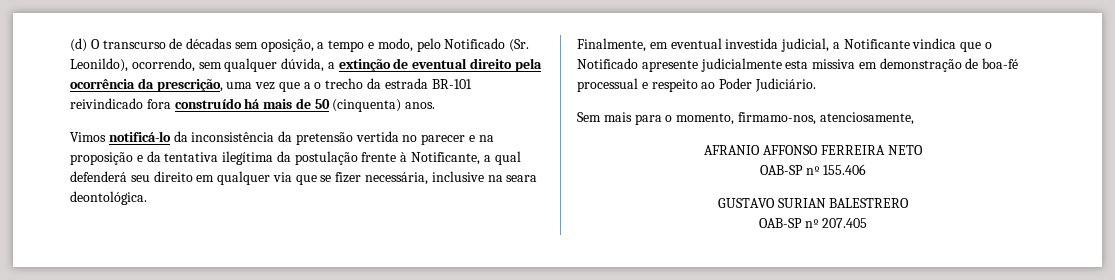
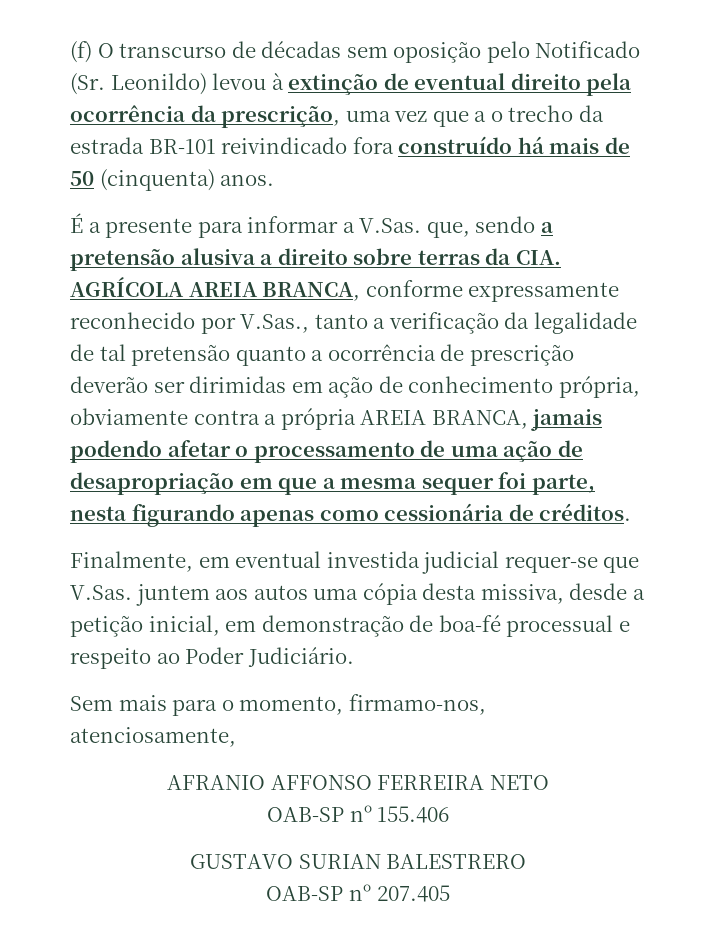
- (d) O transcurso de décadas sem oposição, a tempo e modo, pelo Notificado (Sr. Leonildo), ocorrendo, sem qualquer dúvida, a extinção de eventual direito pela ocorrência da prescrição, uma vez que a o trecho da estrada BR-101 reivindicado fora construído há mais de 50 (cinquenta) anos.
+ (f) O transcurso de décadas sem oposição pelo Notificado (Sr. Leonildo) levou à extinção de eventual direito pela ocorrência da prescrição, uma vez que a o trecho da estrada BR-101 reivindicado fora construído há mais de 50 (cinquenta) anos.
- Vimos notificá-lo da inconsistência da pretensão vertida no parecer e na proposição e da tentativa ilegítima da postulação frente à Notificante, a qual defenderá seu direito em qualquer via que se fizer necessária, inclusive na seara deontológica.
- Finalmente, em eventual investida judicial, a Notificante vindica que o Notificado apresente judicialmente esta missiva em demonstração de boa-fé processual e respeito ao Poder Judiciário.
+ É a presente para informar a V.Sas. que, sendo a pretensão alusiva a direito sobre terras da CIA. AGRÍCOLA AREIA BRANCA, conforme expressamente reconhecido por V.Sas., tanto a verificação da legalidade de tal pretensão quanto a ocorrência de prescrição deverão ser dirimidas em ação de conhecimento própria, obviamente contra a própria AREIA BRANCA, jamais podendo afetar o processamento de uma ação de desapropriação em que a mesma sequer foi parte, nesta figurando apenas como cessionária de créditos.
+ Finalmente, em eventual investida judicial requer-se que V.Sas. juntem aos autos uma cópia desta missiva, desde a petição inicial, em demonstração de boa-fé processual e respeito ao Poder Judiciário.

